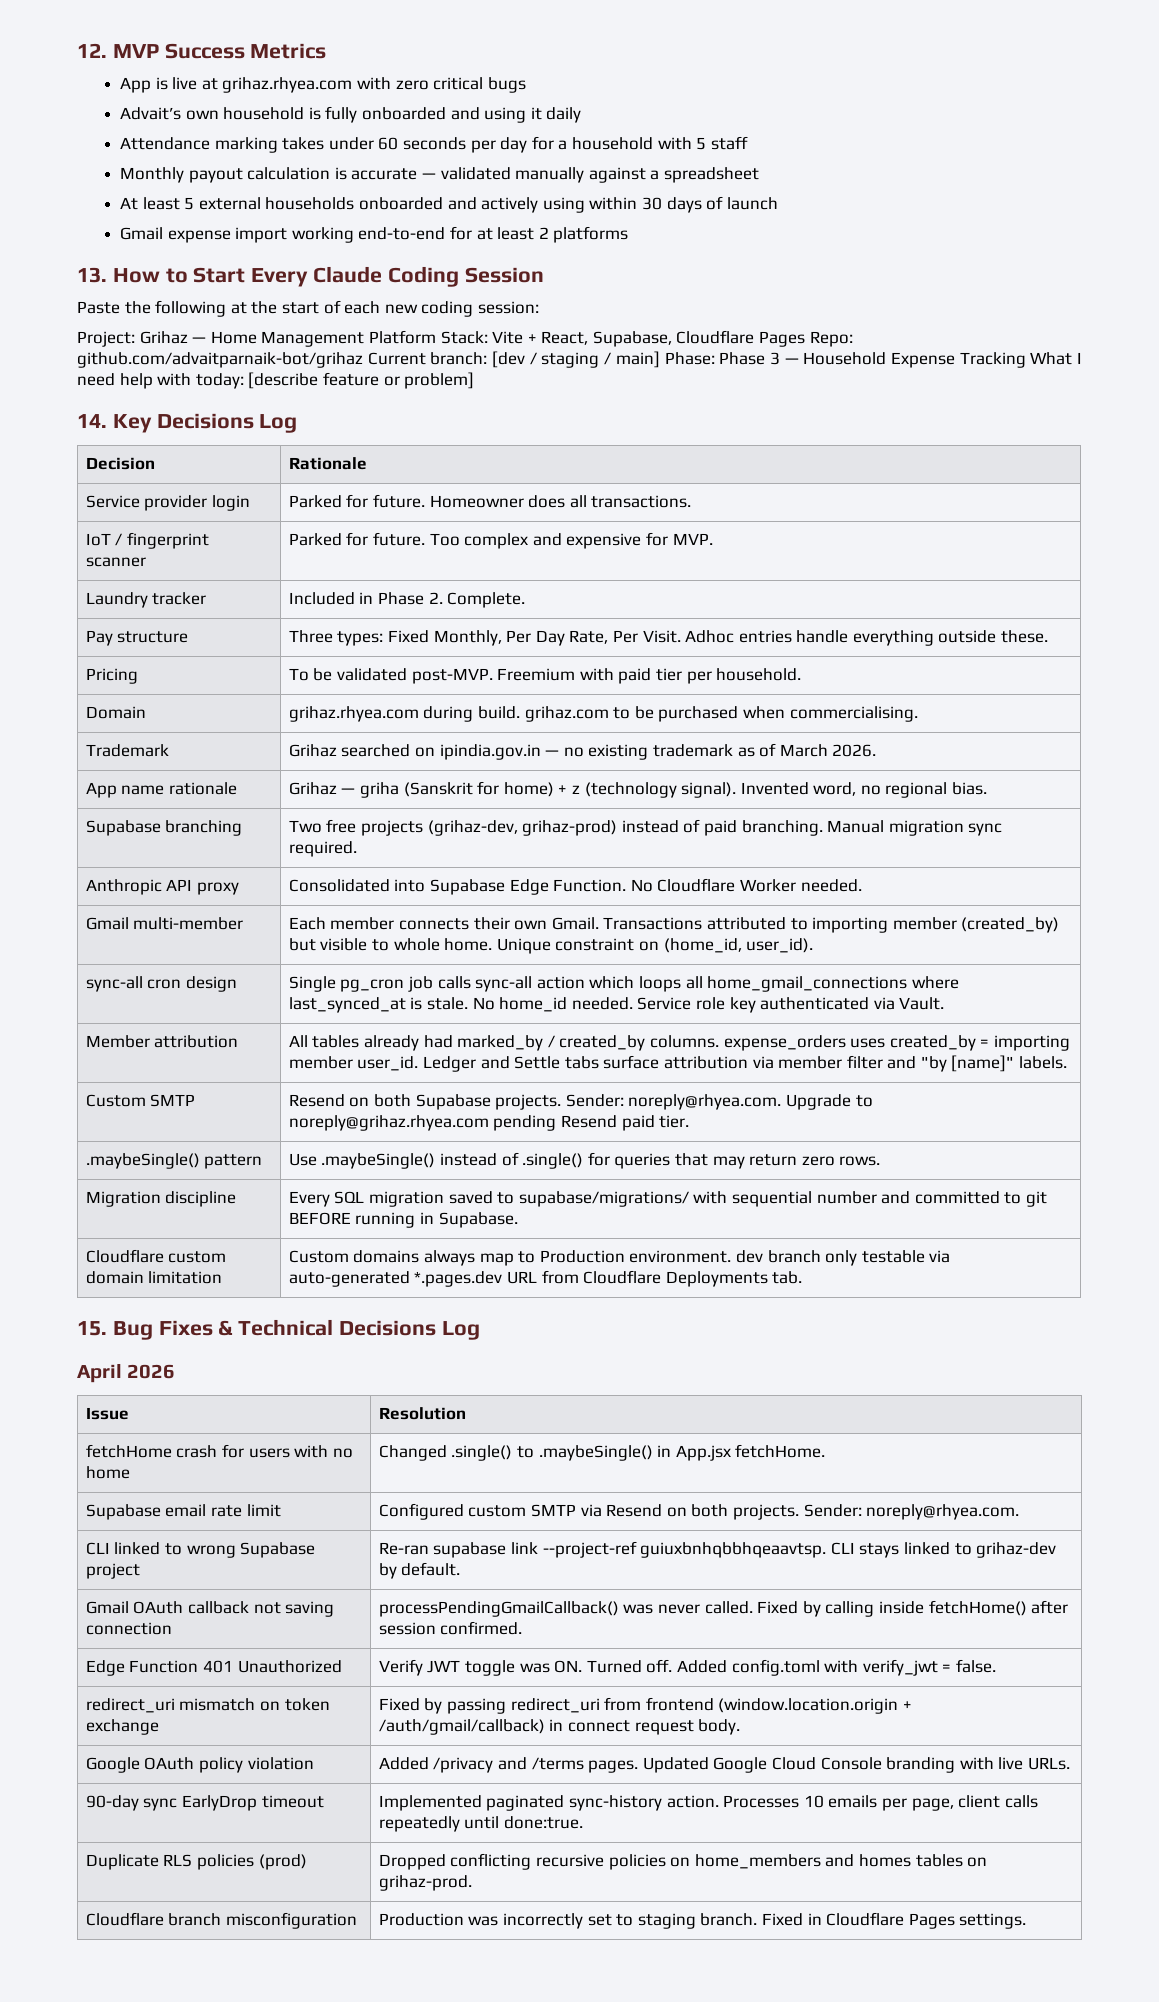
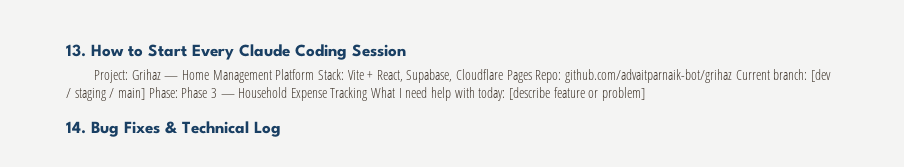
- 12. MVP Success Metrics
- App is live at grihaz.rhyea.com with zero critical bugs
- Advait’s own household is fully onboarded and using it daily
- Attendance marking takes under 60 seconds per day for a household with 5 staff
- Monthly payout calculation is accurate — validated manually against a spreadsheet
- At least 5 external households onboarded and actively using within 30 days of launch
- Gmail expense import working end-to-end for at least 2 platforms
- Paste the following at the start of each new coding session:
- 14. Key Decisions Log
- Decision | Rationale
- Service provider login | Parked for future. Homeowner does all transactions.
- IoT / fingerprint scanner | Parked for future. Too complex and expensive for MVP.
- Laundry tracker | Included in Phase 2. Complete.
- Pay structure | Three types: Fixed Monthly, Per Day Rate, Per Visit. Adhoc entries handle everything outside these.
- Pricing | To be validated post-MVP. Freemium with paid tier per household.
- Domain | grihaz.rhyea.com during build. grihaz.com to be purchased when commercialising.
- Trademark | Grihaz searched on ipindia.gov.in — no existing trademark as of March 2026.
- App name rationale | Grihaz — griha (Sanskrit for home) + z (technology signal). Invented word, no regional bias.
- Supabase branching | Two free projects (grihaz-dev, grihaz-prod) instead of paid branching. Manual migration sync required.
- Anthropic API proxy | Consolidated into Supabase Edge Function. No Cloudflare Worker needed.
- Gmail multi-member | Each member connects their own Gmail. Transactions attributed to importing member (created_by) but visible to whole home. Unique constraint on (home_id, user_id).
- sync-all cron design | Single pg_cron job calls sync-all action which loops all home_gmail_connections where last_synced_at is stale. No home_id needed. Service role key authenticated via Vault.
- Member attribution | All tables already had marked_by / created_by columns. expense_orders uses created_by = importing member user_id. Ledger and Settle tabs surface attribution via member filter and "by [name]" labels.
- Custom SMTP | Resend on both Supabase projects. Sender: noreply@rhyea.com. Upgrade to noreply@grihaz.rhyea.com pending Resend paid tier.
- .maybeSingle() pattern | Use .maybeSingle() instead of .single() for queries that may return zero rows.
- Migration discipline | Every SQL migration saved to supabase/migrations/ with sequential number and committed to git BEFORE running in Supabase.
- Cloudflare custom domain limitation | Custom domains always map to Production environment. dev branch only testable via auto-generated *.pages.dev URL from Cloudflare Deployments tab.
- 15. Bug Fixes & Technical Decisions Log
- April 2026
- Issue | Resolution
- fetchHome crash for users with no home | Changed .single() to .maybeSingle() in App.jsx fetchHome.
- Supabase email rate limit | Configured custom SMTP via Resend on both projects. Sender: noreply@rhyea.com.
- CLI linked to wrong Supabase project | Re-ran supabase link --project-ref guiuxbnhqbbhqeaavtsp. CLI stays linked to grihaz-dev by default.
- Gmail OAuth callback not saving connection | processPendingGmailCallback() was never called. Fixed by calling inside fetchHome() after session confirmed.
- Edge Function 401 Unauthorized | Verify JWT toggle was ON. Turned off. Added config.toml with verify_jwt = false.
- redirect_uri mismatch on token exchange | Fixed by passing redirect_uri from frontend (window.location.origin + /auth/gmail/callback) in connect request body.
- Google OAuth policy violation | Added /privacy and /terms pages. Updated Google Cloud Console branding with live URLs.
- 90-day sync EarlyDrop timeout | Implemented paginated sync-history action. Processes 10 emails per page, client calls repeatedly until done:true.
- Duplicate RLS policies (prod) | Dropped conflicting recursive policies on home_members and homes tables on grihaz-prod.
- Cloudflare branch misconfiguration | Production was incorrectly set to staging branch. Fixed in Cloudflare Pages settings.
+ 14. Bug Fixes & Technical Log

